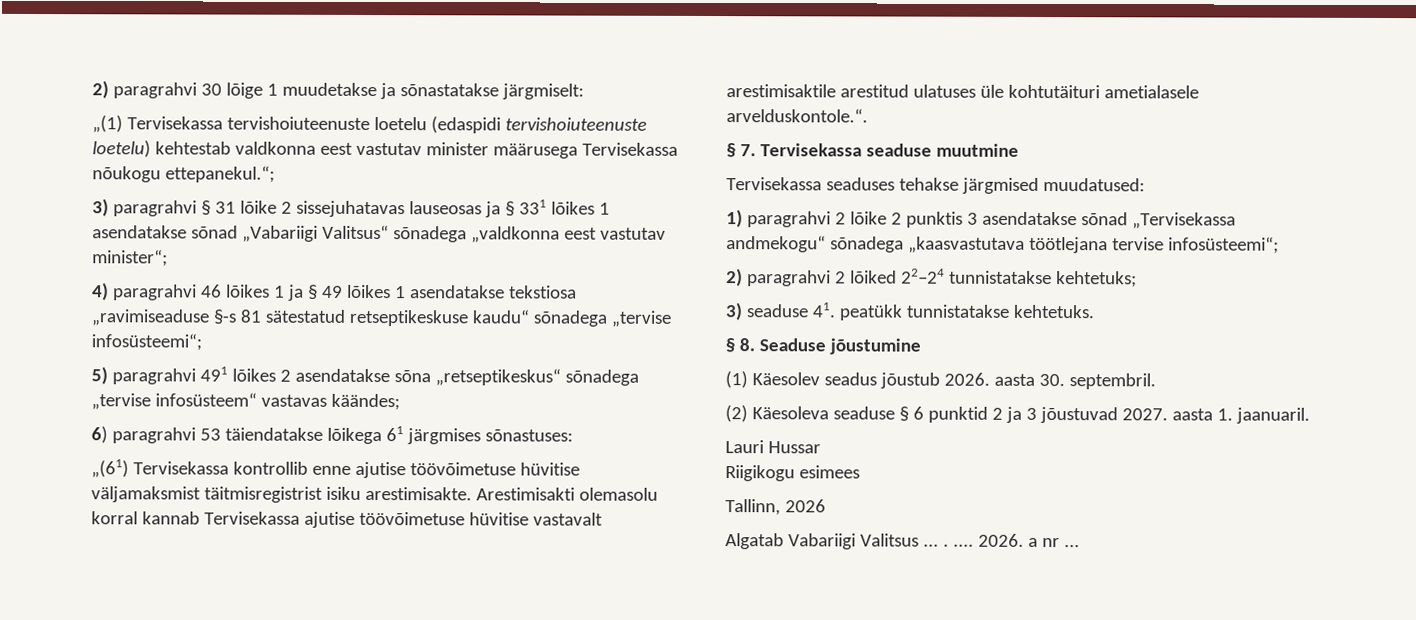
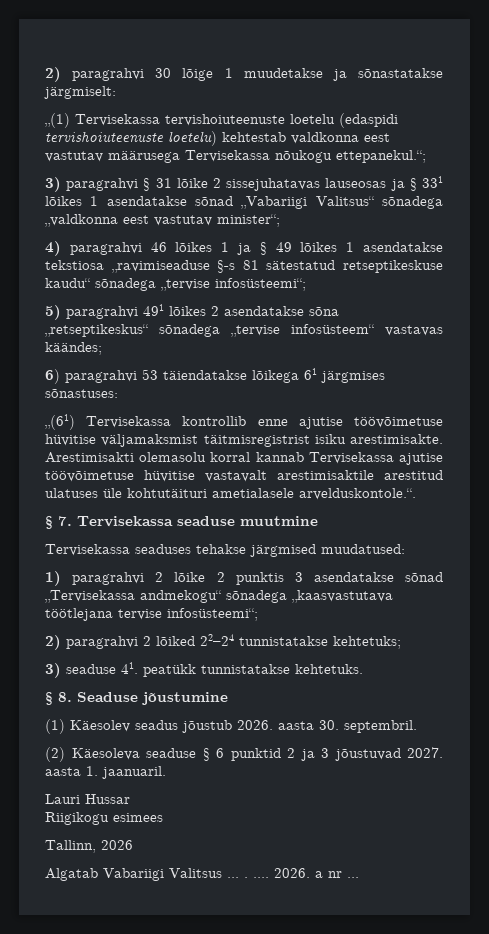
- „(1) Tervisekassa tervishoiuteenuste loetelu (edaspidi tervishoiuteenuste loetelu) kehtestab valdkonna eest vastutav minister määrusega Tervisekassa nõukogu ettepanekul.“;
+ „(1) Tervisekassa tervishoiuteenuste loetelu (edaspidi tervishoiuteenuste loetelu) kehtestab valdkonna eest vastutav määrusega Tervisekassa nõukogu ettepanekul.“;

